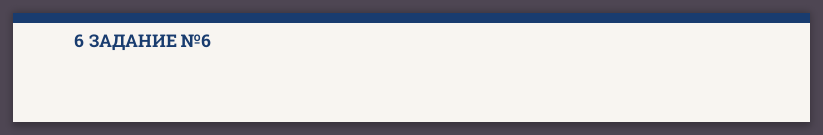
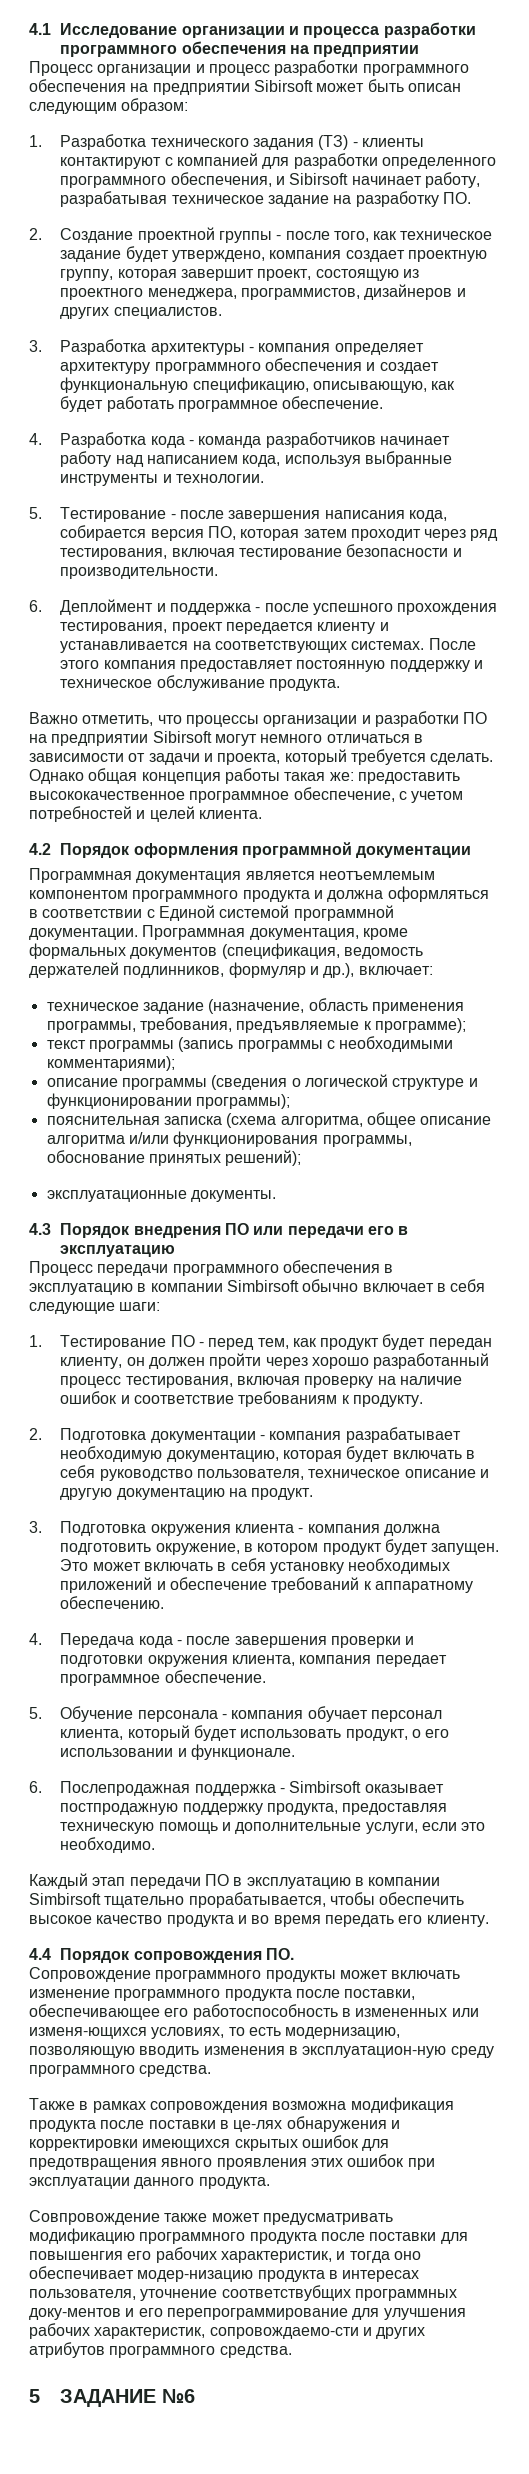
- 6 ЗАДАНИЕ №6
+ 4.1 Исследование организации и процесса разработки программного обеспечения на предприятии
+ Процесс организации и процесс разработки программного обеспечения на предприятии Sibirsoft может быть описан следующим образом:
+ 1. Разработка технического задания (ТЗ) - клиенты контактируют с компанией для разработки определенного программного обеспечения, и Sibirsoft начинает работу, разрабатывая техническое задание на разработку ПО.
+ 2. Создание проектной группы - после того, как техническое задание будет утверждено, компания создает проектную группу, которая завершит проект, состоящую из проектного менеджера, программистов, дизайнеров и других специалистов.
+ 3. Разработка архитектуры - компания определяет архитектуру программного обеспечения и создает функциональную спецификацию, описывающую, как будет работать программное обеспечение.
+ 4. Разработка кода - команда разработчиков начинает работу над написанием кода, используя выбранные инструменты и технологии.
+ 5. Тестирование - после завершения написания кода, собирается версия ПО, которая затем проходит через ряд тестирования, включая тестирование безопасности и производительности.
+ 6. Деплоймент и поддержка - после успешного прохождения тестирования, проект передается клиенту и устанавливается на соответствующих системах. После этого компания предоставляет постоянную поддержку и техническое обслуживание продукта.
+ Важно отметить, что процессы организации и разработки ПО на предприятии Sibirsoft могут немного отличаться в зависимости от задачи и проекта, который требуется сделать. Однако общая концепция работы такая же: предоставить высококачественное программное обеспечение, с учетом потребностей и целей клиента.
+ 4.2 Порядок оформления программной документации
+ Программная документация является неотъемлемым компонентом программного продукта и должна оформляться в соответствии с Единой системой программной документации. Программная документация, кроме формальных документов (спецификация, ведомость держателей подлинников, формуляр и др.), включает:
+ техническое задание (назначение, область применения программы, требования, предъявляемые к программе);
+ текст программы (запись программы с необходимыми комментариями);
+ описание программы (сведения о логической структуре и функционировании программы);
+ пояснительная записка (схема алгоритма, общее описание алгоритма и/или функционирования программы, обоснование принятых решений);
+ эксплуатационные документы.
+ 4.3 Порядок внедрения ПО или передачи его в эксплуатацию
+ Процесс передачи программного обеспечения в эксплуатацию в компании Simbirsoft обычно включает в себя следующие шаги:
+ 1. Тестирование ПО - перед тем, как продукт будет передан клиенту, он должен пройти через хорошо разработанный процесс тестирования, включая проверку на наличие ошибок и соответствие требованиям к продукту.
+ 2. Подготовка документации - компания разрабатывает необходимую документацию, которая будет включать в себя руководство пользователя, техническое описание и другую документацию на продукт.
+ 3. Подготовка окружения клиента - компания должна подготовить окружение, в котором продукт будет запущен. Это может включать в себя установку необходимых приложений и обеспечение требований к аппаратному обеспечению.
+ 4. Передача кода - после завершения проверки и подготовки окружения клиента, компания передает программное обеспечение.
+ 5. Обучение персонала - компания обучает персонал клиента, который будет использовать продукт, о его использовании и функционале.
+ 6. Послепродажная поддержка - Simbirsoft оказывает постпродажную поддержку продукта, предоставляя техническую помощь и дополнительные услуги, если это необходимо.
+ Каждый этап передачи ПО в эксплуатацию в компании Simbirsoft тщательно прорабатывается, чтобы обеспечить высокое качество продукта и во время передать его клиенту.
+ 4.4 Порядок сопровождения ПО.
+ Сопровождение программного продукты может включать изменение программного продукта после поставки, обеспечивающее его работоспособность в измененных или изменя-ющихся условиях, то есть модернизацию, позволяющую вводить изменения в эксплуатацион-ную среду программного средства.
+ Также в рамках сопровождения возможна модификация продукта после поставки в це-лях обнаружения и корректировки имеющихся скрытых ошибок для предотвращения явного проявления этих ошибок при эксплуатации данного продукта.
+ Совпровождение также может предусматривать модификацию программного продукта после поставки для повышенгия его рабочих характеристик, и тогда оно обеспечивает модер-низацию продукта в интересах пользователя, уточнение соответствубщих программных доку-ментов и его перепрограммирование для улучшения рабочих характеристик, сопровождаемо-сти и других атрибутов программного средства.
+ 5 ЗАДАНИЕ №6

